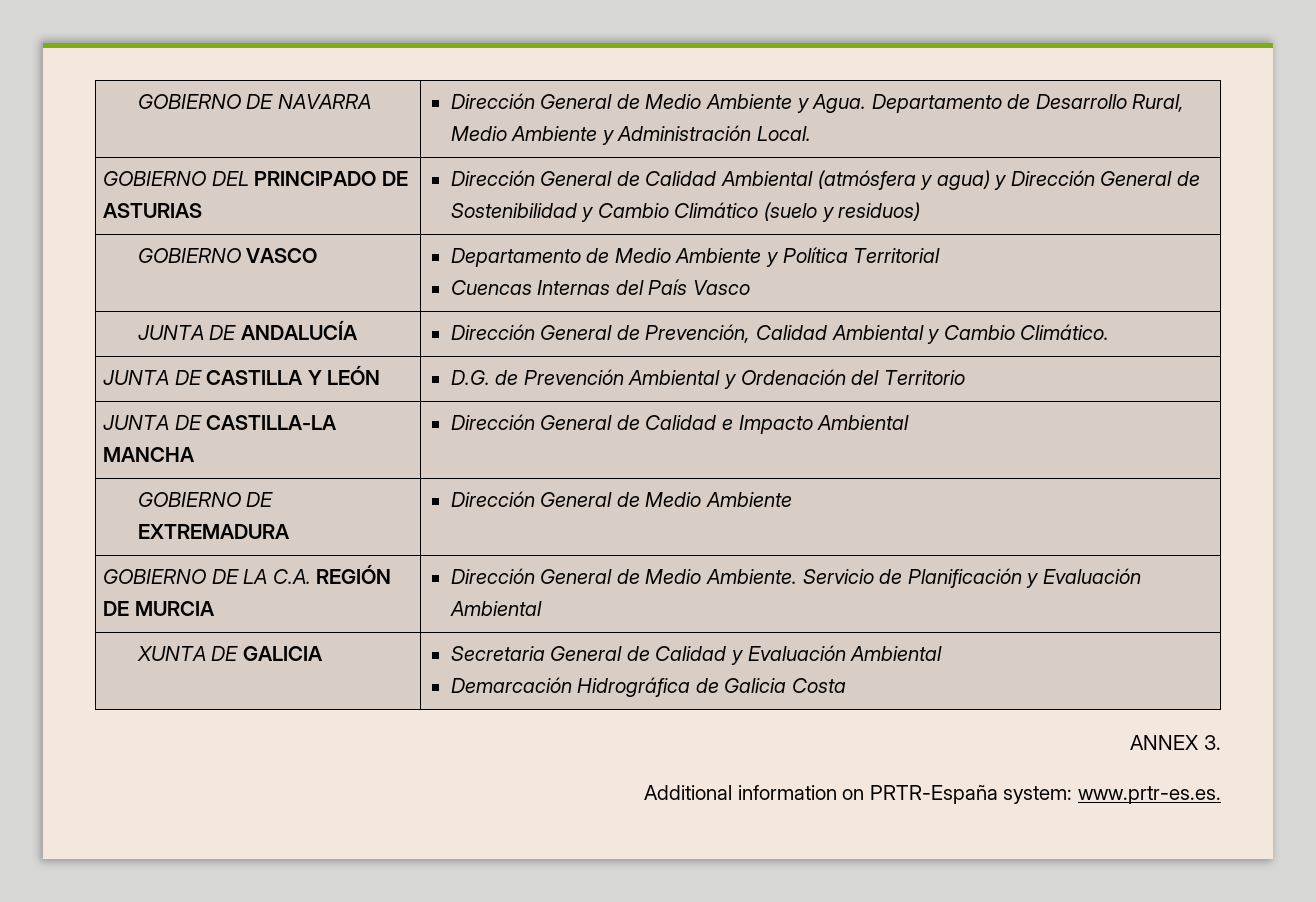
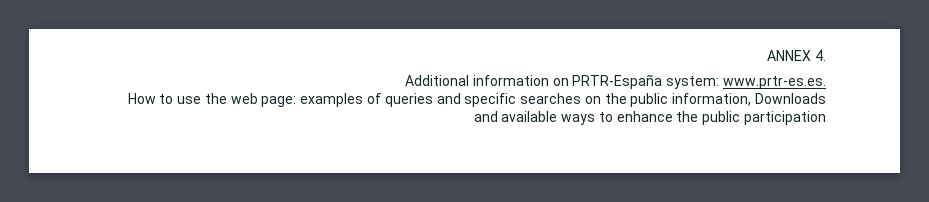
- GOBIERNO DE NAVARRA | Dirección General de Medio Ambiente y Agua. Departamento de Desarrollo Rural, Medio Ambiente y Administración Local.
- GOBIERNO DEL PRINCIPADO DE ASTURIAS | Dirección General de Calidad Ambiental (atmósfera y agua) y Dirección General de Sostenibilidad y Cambio Climático (suelo y residuos)
- GOBIERNO VASCO | Departamento de Medio Ambiente y Política Territorial
- Cuencas Internas del País Vasco
- JUNTA DE ANDALUCÍA | Dirección General de Prevención, Calidad Ambiental y Cambio Climático.
- JUNTA DE CASTILLA Y LEÓN | D.G. de Prevención Ambiental y Ordenación del Territorio
- JUNTA DE CASTILLA-LA MANCHA | Dirección General de Calidad e Impacto Ambiental
- GOBIERNO DE EXTREMADURA | Dirección General de Medio Ambiente
- GOBIERNO DE LA C.A. REGIÓN DE MURCIA | Dirección General de Medio Ambiente. Servicio de Planificación y Evaluación Ambiental
- XUNTA DE GALICIA | Secretaria General de Calidad y Evaluación Ambiental
- Demarcación Hidrográfica de Galicia Costa
- ANNEX 3.
+ ANNEX 4.
+ How to use the web page: examples of queries and specific searches on the public information, Downloads and available ways to enhance the public participation

